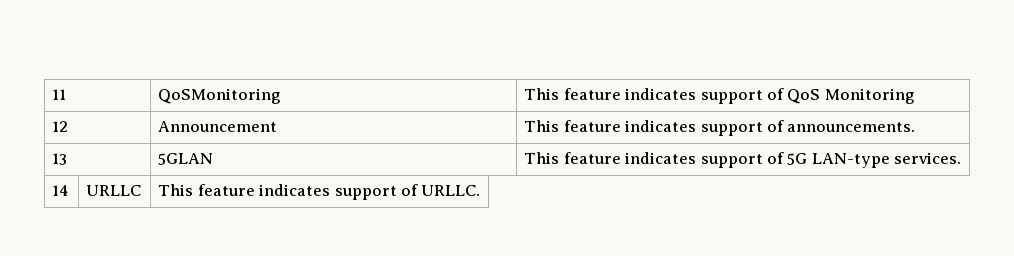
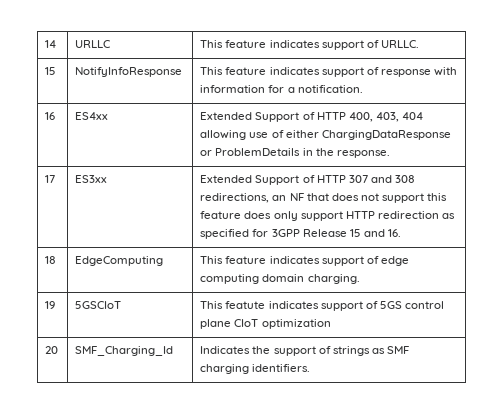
- 11 | QoSMonitoring | This feature indicates support of QoS Monitoring
- 12 | Announcement | This feature indicates support of announcements.
- 13 | 5GLAN | This feature indicates support of 5G LAN-type services.
+ 15 | NotifyInfoResponse | This feature indicates support of response with information for a notification.
+ 16 | ES4xx | Extended Support of HTTP 400, 403, 404 allowing use of either ChargingDataResponse or ProblemDetails in the response.
+ 17 | ES3xx | Extended Support of HTTP 307 and 308 redirections, an NF that does not support this feature does only support HTTP redirection as specified for 3GPP Release 15 and 16.
+ 18 | EdgeComputing | This feature indicates support of edge computing domain charging.
+ 19 | 5GSCIoT | This featute indicates support of 5GS control plane CIoT optimization
+ 20 | SMF_Charging_Id | Indicates the support of strings as SMF charging identifiers.

